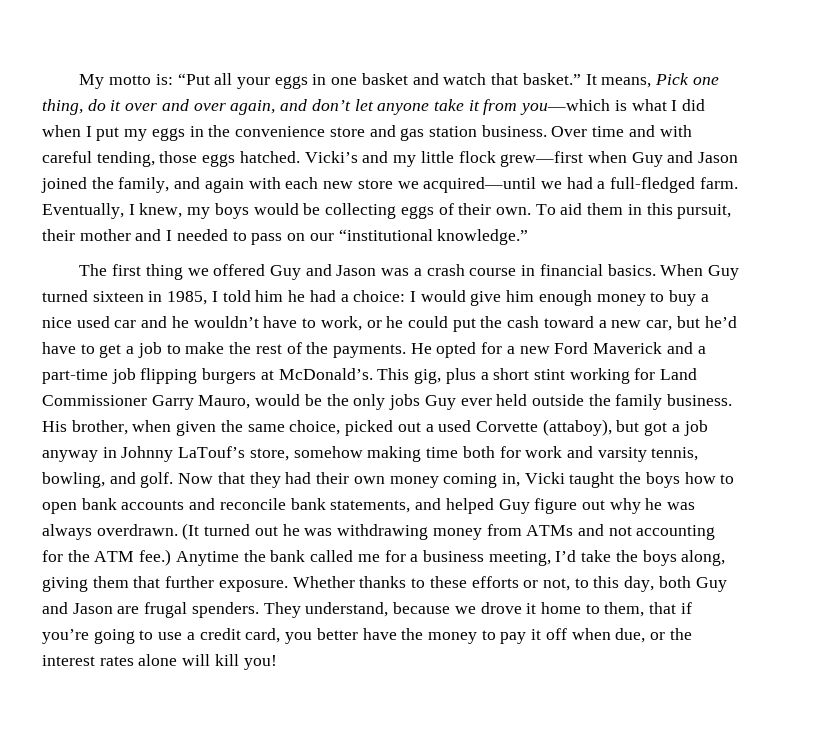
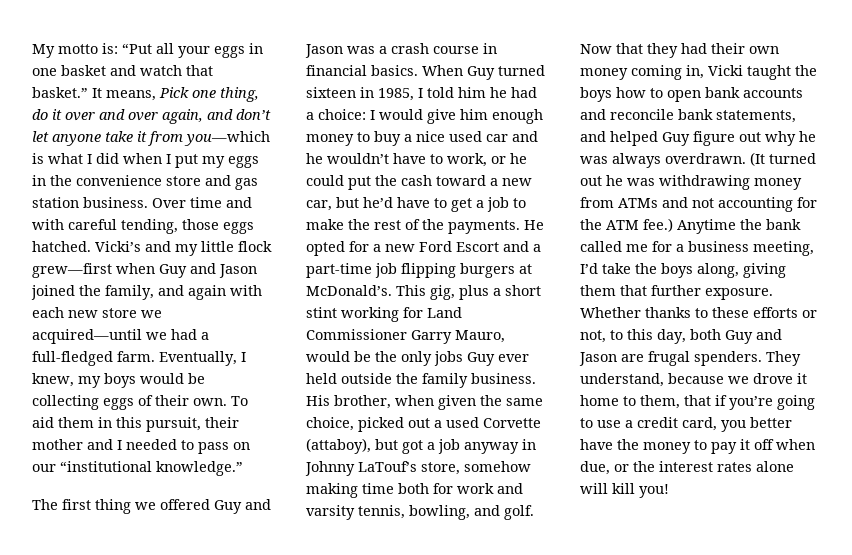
- He opted for a new Ford Maverick and a part-time job flipping burgers at McDonald’s.
+ He opted for a new Ford Escort and a part-time job flipping burgers at McDonald’s.

